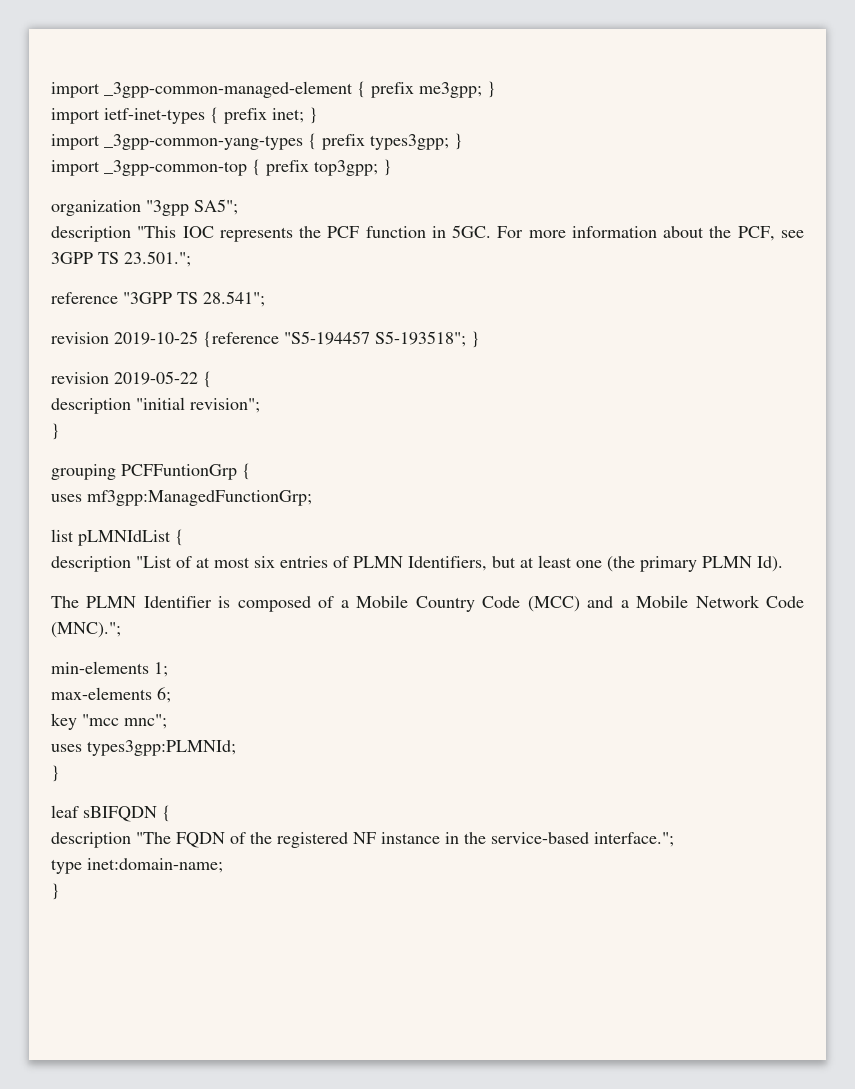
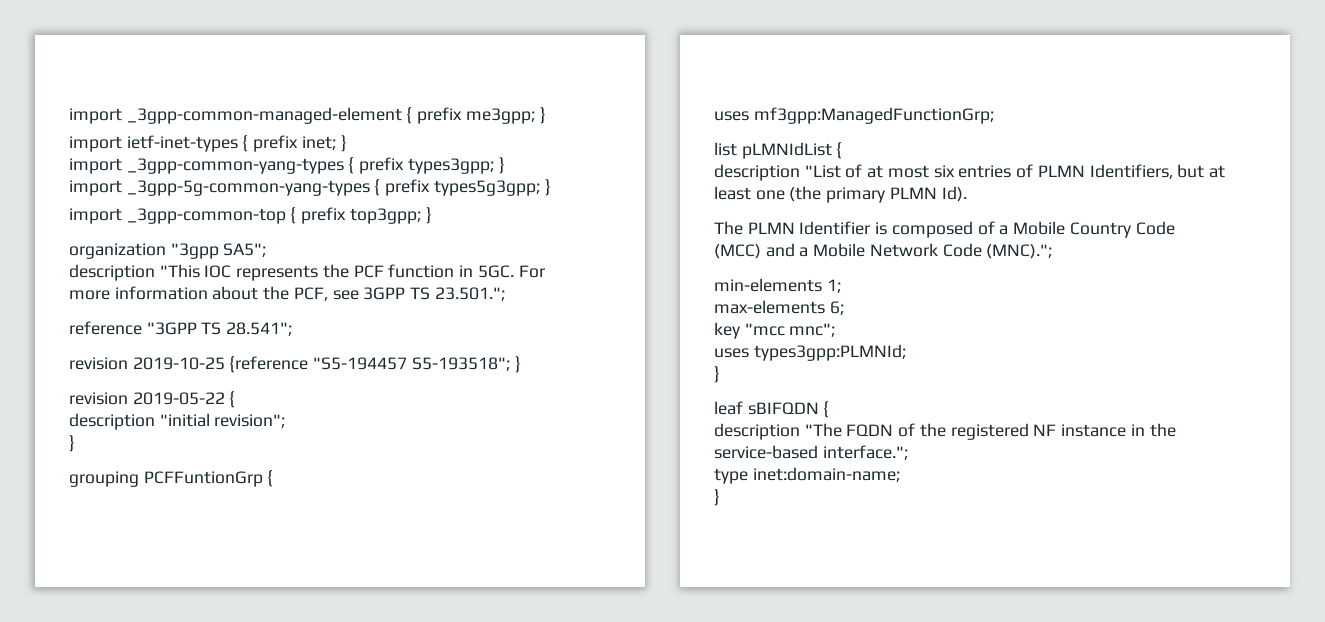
+ import _3gpp-5g-common-yang-types { prefix types5g3gpp; }

